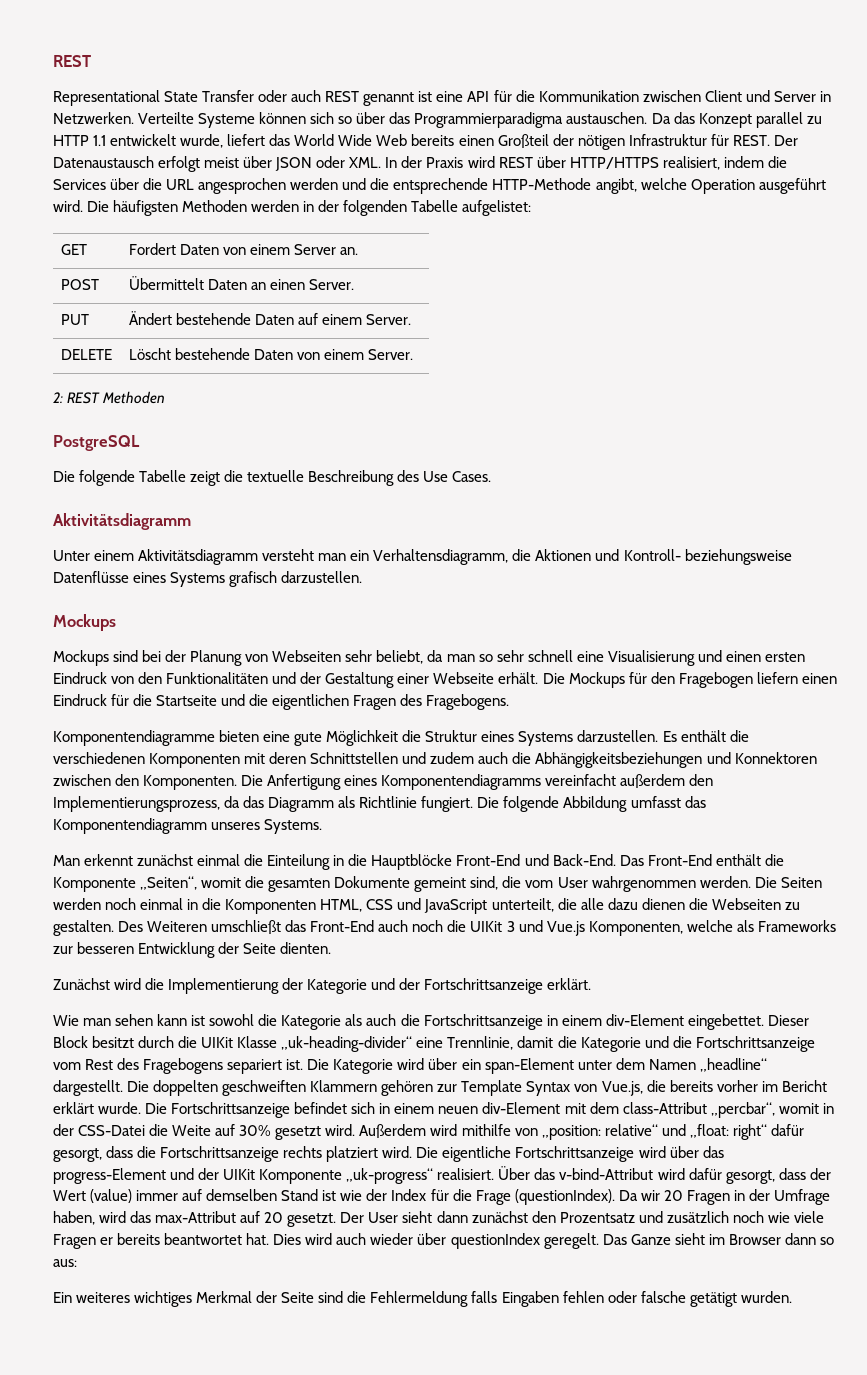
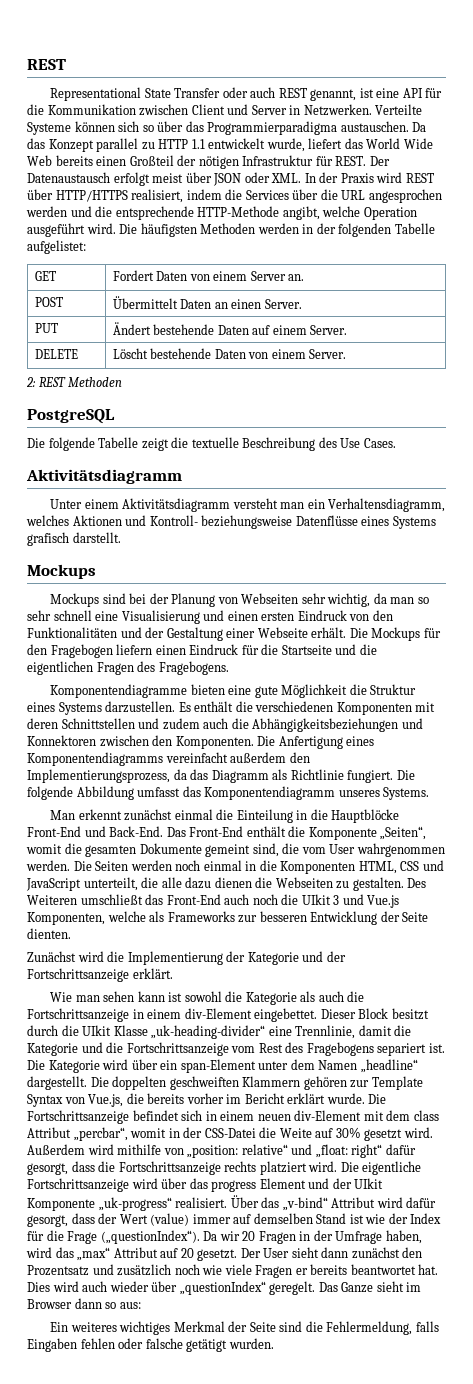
- Representational State Transfer oder auch REST genannt ist eine API für die Kommunikation zwischen Client und Server in Netzwerken.
+ Representational State Transfer oder auch REST genannt, ist eine API für die Kommunikation zwischen Client und Server in Netzwerken.
- Unter einem Aktivitätsdiagramm versteht man ein Verhaltensdiagramm, die Aktionen und Kontroll- beziehungsweise Datenflüsse eines Systems grafisch darzustellen.
+ Unter einem Aktivitätsdiagramm versteht man ein Verhaltensdiagramm, welches Aktionen und Kontroll- beziehungsweise Datenflüsse eines Systems grafisch darstellt.
- Mockups sind bei der Planung von Webseiten sehr beliebt, da man so sehr schnell eine Visualisierung und einen ersten Eindruck von den Funktionalitäten und der Gestaltung einer Webseite erhält.
+ Mockups sind bei der Planung von Webseiten sehr wichtig, da man so sehr schnell eine Visualisierung und einen ersten Eindruck von den Funktionalitäten und der Gestaltung einer Webseite erhält.
- Des Weiteren umschließt das Front-End auch noch die UIKit 3 und Vue.js Komponenten, welche als Frameworks zur besseren Entwicklung der Seite dienten.
+ Des Weiteren umschließt das Front-End auch noch die UIkit 3 und Vue.js Komponenten, welche als Frameworks zur besseren Entwicklung der Seite dienten.
- Dieser Block besitzt durch die UIKit Klasse „uk-heading-divider“ eine Trennlinie, damit die Kategorie und die Fortschrittsanzeige vom Rest des Fragebogens separiert ist.
+ Dieser Block besitzt durch die UIkit Klasse „uk-heading-divider“ eine Trennlinie, damit die Kategorie und die Fortschrittsanzeige vom Rest des Fragebogens separiert ist.
- Die Fortschrittsanzeige befindet sich in einem neuen div-Element mit dem class-Attribut „percbar“, womit in der CSS-Datei die Weite auf 30% gesetzt wird.
+ Die Fortschrittsanzeige befindet sich in einem neuen div-Element mit dem class Attribut „percbar“, womit in der CSS-Datei die Weite auf 30% gesetzt wird.
- Die eigentliche Fortschrittsanzeige wird über das progress-Element und der UIKit Komponente „uk-progress“ realisiert.
+ Die eigentliche Fortschrittsanzeige wird über das progress Element und der UIkit Komponente „uk-progress“ realisiert.
- Über das v-bind-Attribut wird dafür gesorgt, dass der Wert (value) immer auf demselben Stand ist wie der Index für die Frage (questionIndex).
+ Über das „v-bind“ Attribut wird dafür gesorgt, dass der Wert (value) immer auf demselben Stand ist wie der Index für die Frage („questionIndex“).
- Da wir 20 Fragen in der Umfrage haben, wird das max-Attribut auf 20 gesetzt.
+ Da wir 20 Fragen in der Umfrage haben, wird das „max“ Attribut auf 20 gesetzt.
- Dies wird auch wieder über questionIndex geregelt.
+ Dies wird auch wieder über „questionIndex“ geregelt.
- Ein weiteres wichtiges Merkmal der Seite sind die Fehlermeldung falls Eingaben fehlen oder falsche getätigt wurden.
+ Ein weiteres wichtiges Merkmal der Seite sind die Fehlermeldung, falls Eingaben fehlen oder falsche getätigt wurden.

